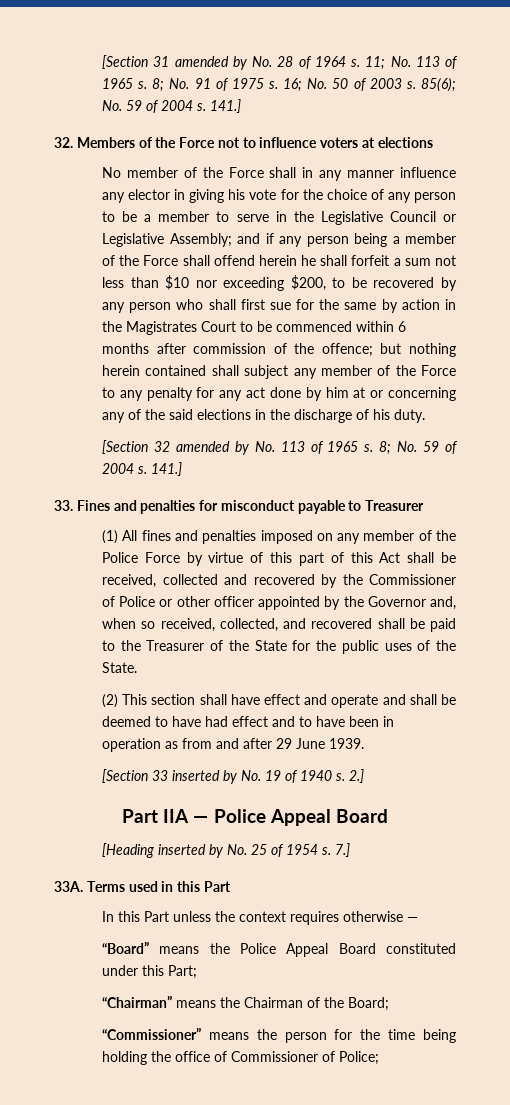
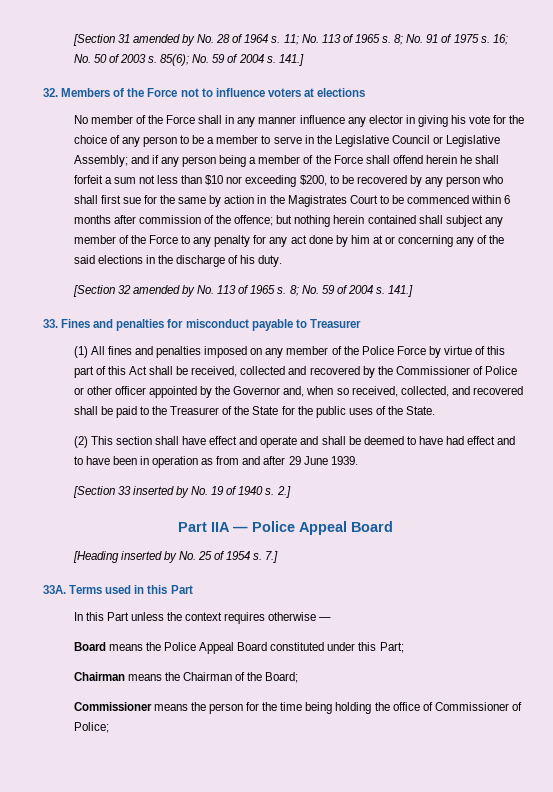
- “Board” means the Police Appeal Board constituted under this Part;
+ Board means the Police Appeal Board constituted under this Part;
- “Chairman” means the Chairman of the Board;
+ Chairman means the Chairman of the Board;
- “Commissioner” means the person for the time being holding the office of Commissioner of Police;
+ Commissioner means the person for the time being holding the office of Commissioner of Police;

